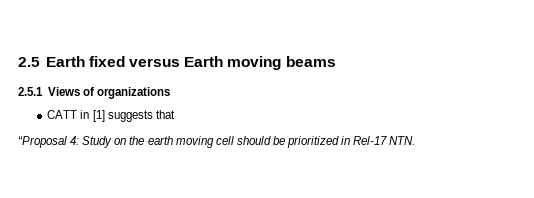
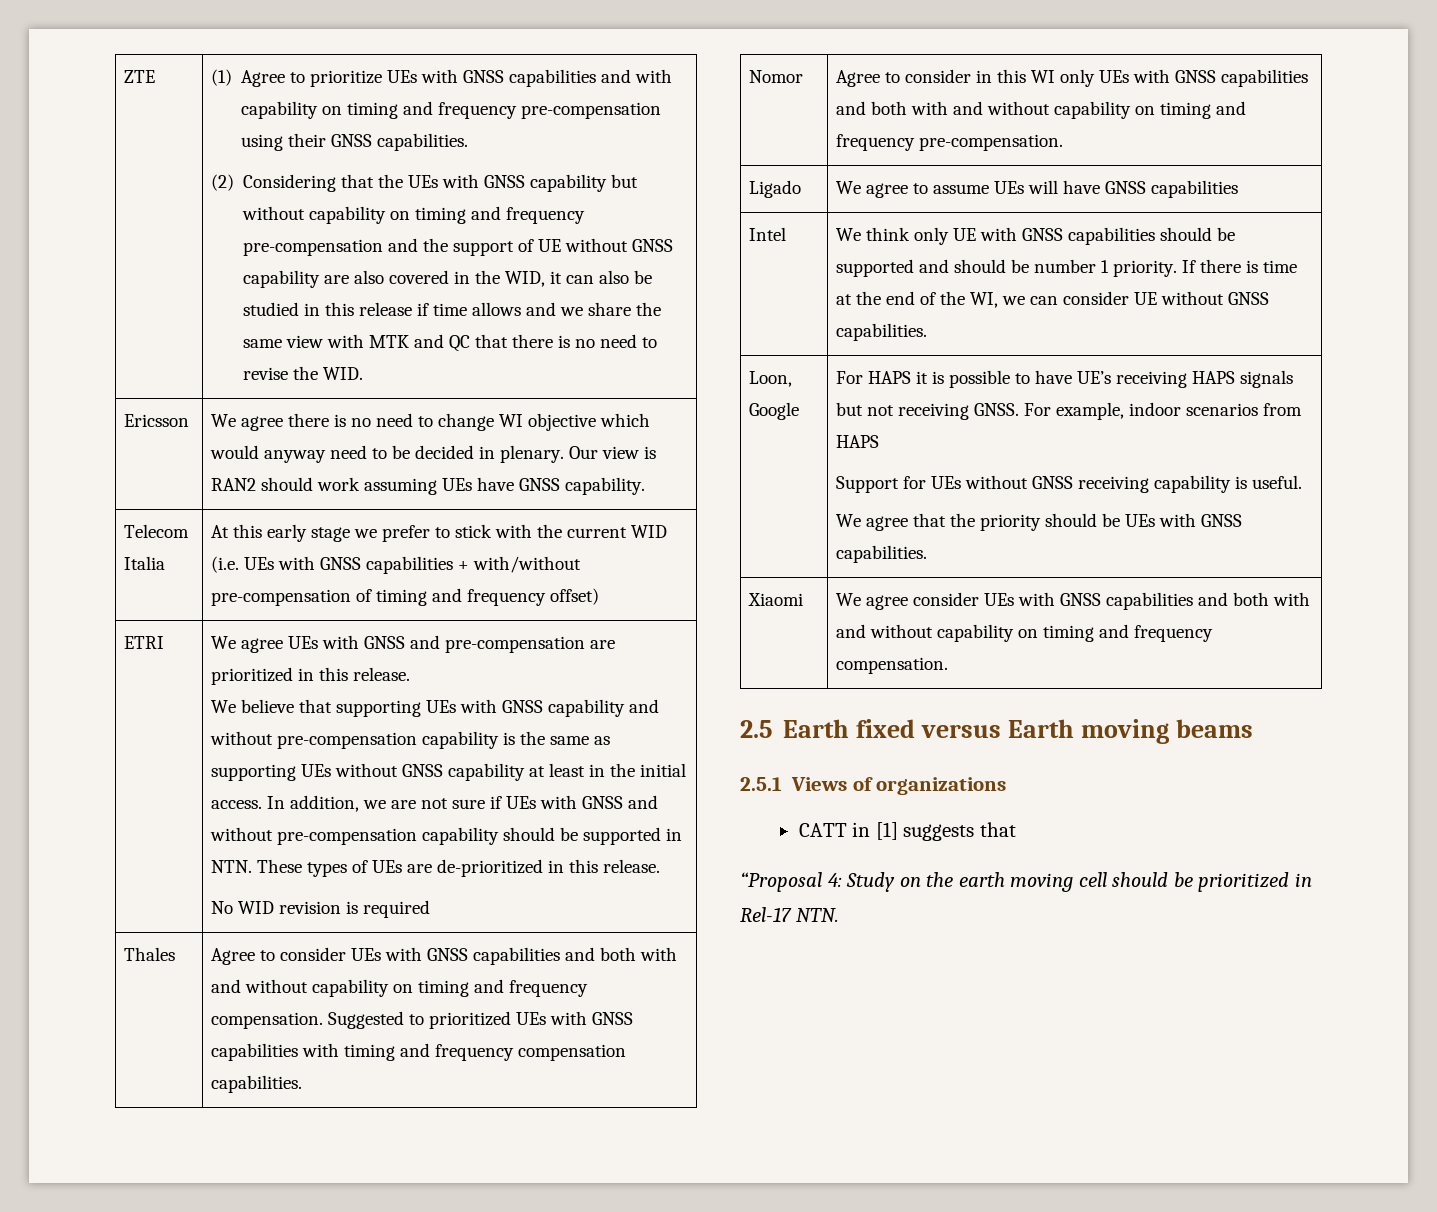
+ ZTE | (1) Agree to prioritize UEs with GNSS capabilities and with capability on timing and frequency pre-compensation using their GNSS capabilities.
+ (2) Considering that the UEs with GNSS capability but without capability on timing and frequency pre-compensation and the support of UE without GNSS capability are also covered in the WID, it can also be studied in this release if time allows and we share the same view with MTK and QC that there is no need to revise the WID.
+ Ericsson | We agree there is no need to change WI objective which would anyway need to be decided in plenary. Our view is RAN2 should work assuming UEs have GNSS capability.
+ Telecom Italia | At this early stage we prefer to stick with the current WID (i.e. UEs with GNSS capabilities + with/without pre-compensation of timing and frequency offset)
+ ETRI | We agree UEs with GNSS and pre-compensation are prioritized in this release.
+ We believe that supporting UEs with GNSS capability and without pre-compensation capability is the same as supporting UEs without GNSS capability at least in the initial access. In addition, we are not sure if UEs with GNSS and without pre-compensation capability should be supported in NTN. These types of UEs are de-prioritized in this release.
+ No WID revision is required
+ Thales | Agree to consider UEs with GNSS capabilities and both with and without capability on timing and frequency compensation. Suggested to prioritized UEs with GNSS capabilities with timing and frequency compensation capabilities.
+ Nomor | Agree to consider in this WI only UEs with GNSS capabilities and both with and without capability on timing and frequency pre-compensation.
+ Ligado | We agree to assume UEs will have GNSS capabilities
+ Intel | We think only UE with GNSS capabilities should be supported and should be number 1 priority. If there is time at the end of the WI, we can consider UE without GNSS capabilities.
+ Loon, Google | For HAPS it is possible to have UE’s receiving HAPS signals but not receiving GNSS. For example, indoor scenarios from HAPS
+ Support for UEs without GNSS receiving capability is useful.
+ We agree that the priority should be UEs with GNSS capabilities.
+ Xiaomi | We agree consider UEs with GNSS capabilities and both with and without capability on timing and frequency compensation.

